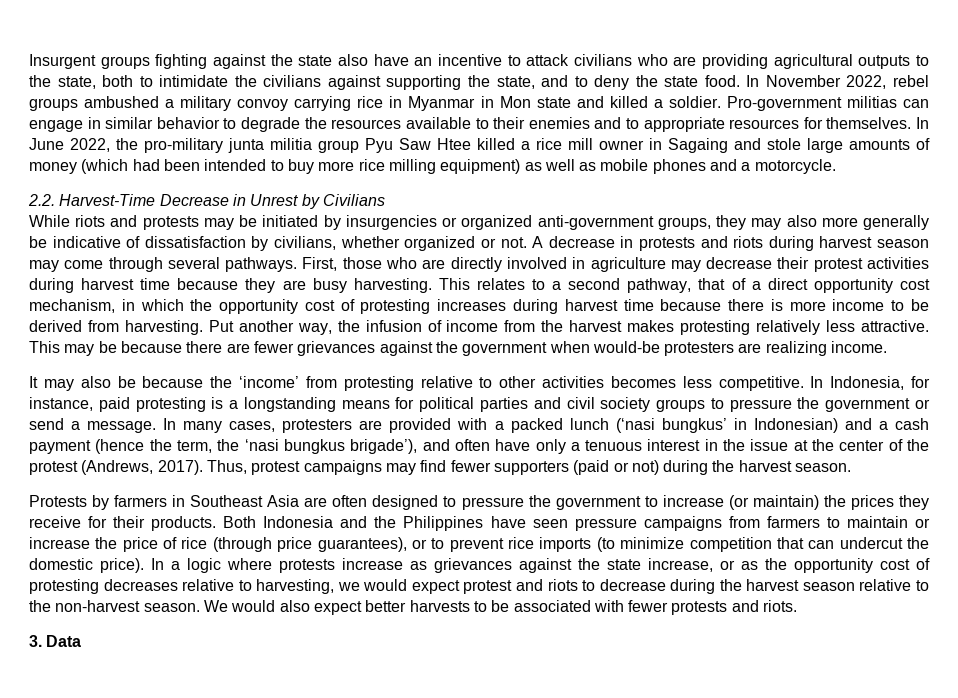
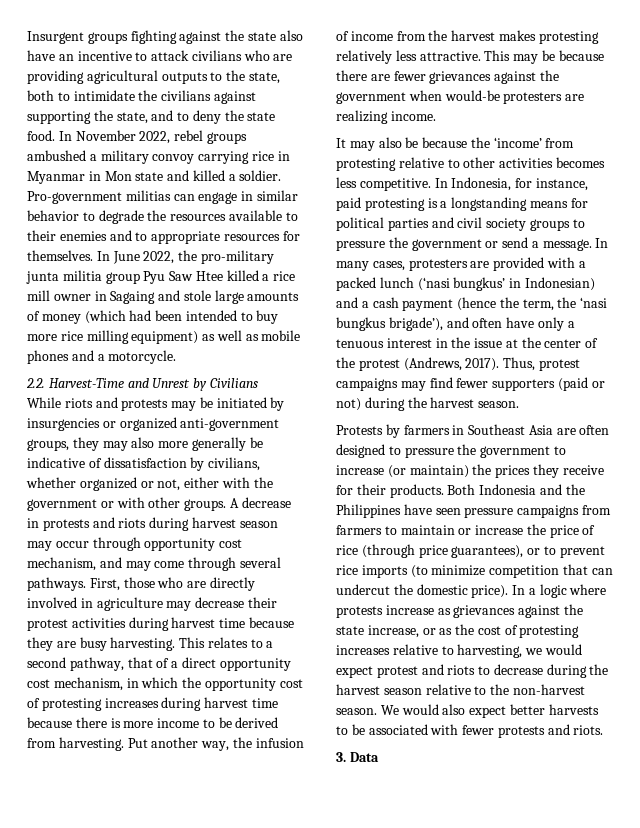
- 2.2. Harvest-Time Decrease in Unrest by Civilians
+ 2.2. Harvest-Time and Unrest by Civilians
- While riots and protests may be initiated by insurgencies or organized anti-government groups, they may also more generally be indicative of dissatisfaction by civilians, whether organized or not.
+ While riots and protests may be initiated by insurgencies or organized anti-government groups, they may also more generally be indicative of dissatisfaction by civilians, whether organized or not, either with the government or with other groups.
- A decrease in protests and riots during harvest season may come through several pathways.
+ A decrease in protests and riots during harvest season may occur through opportunity cost mechanism, and may come through several pathways.
- In a logic where protests increase as grievances against the state increase, or as the opportunity cost of protesting decreases relative to harvesting, we would expect protest and riots to decrease during the harvest season relative to the non-harvest season.
+ In a logic where protests increase as grievances against the state increase, or as the cost of protesting increases relative to harvesting, we would expect protest and riots to decrease during the harvest season relative to the non-harvest season.

